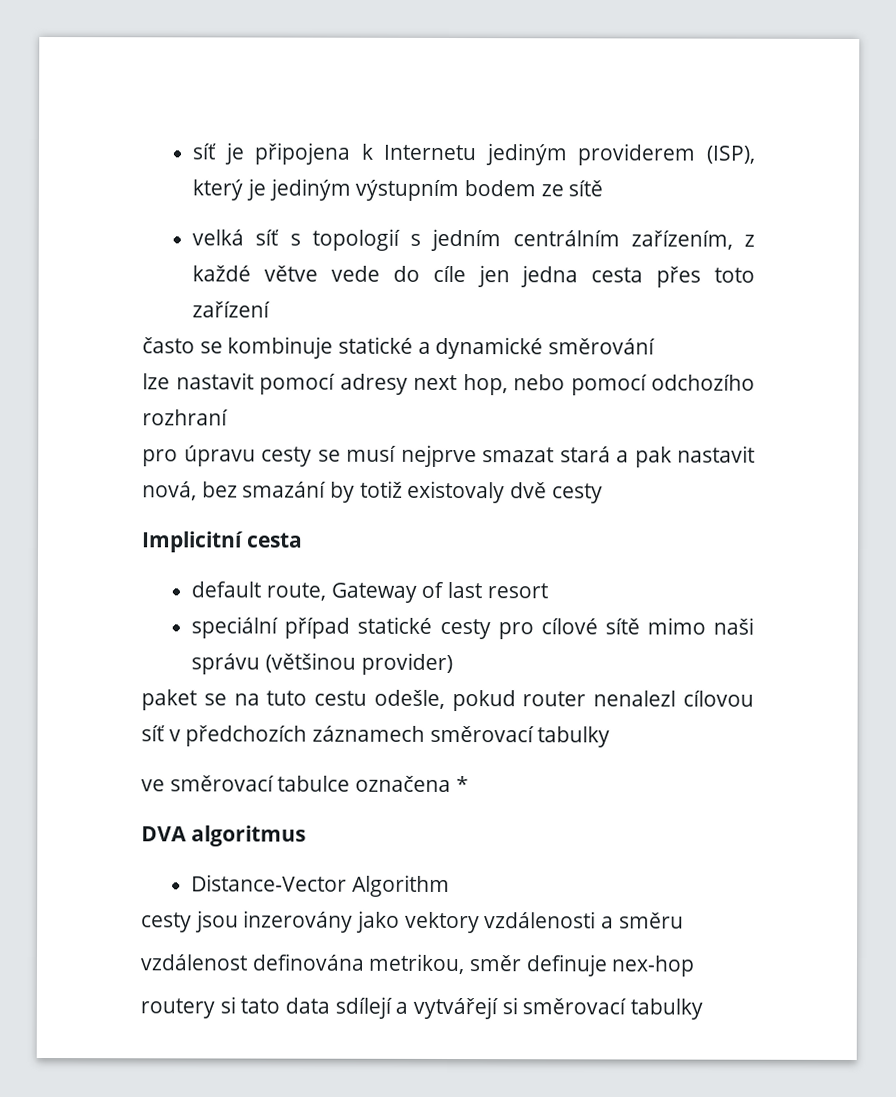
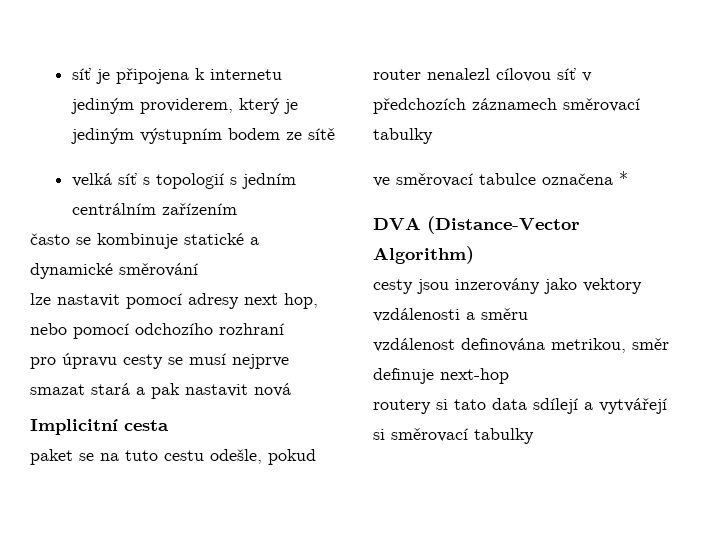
- síť je připojena k Internetu jediným providerem (ISP), který je jediným výstupním bodem ze sítě
+ síť je připojena k internetu jediným providerem, který je jediným výstupním bodem ze sítě
- velká síť s topologií s jedním centrálním zařízením, z každé větve vede do cíle jen jedna cesta přes toto zařízení
+ velká síť s topologií s jedním centrálním zařízením
- pro úpravu cesty se musí nejprve smazat stará a pak nastavit nová, bez smazání by totiž existovaly dvě cesty
+ pro úpravu cesty se musí nejprve smazat stará a pak nastavit nová
  Implicitní cesta
- default route, Gateway of last resort
- speciální případ statické cesty pro cílové sítě mimo naši správu (většinou provider)
- DVA algoritmus
- Distance-Vector Algorithm
+ DVA (Distance-Vector Algorithm)
- vzdálenost definována metrikou, směr definuje nex-hop
+ vzdálenost definována metrikou, směr definuje next-hop

